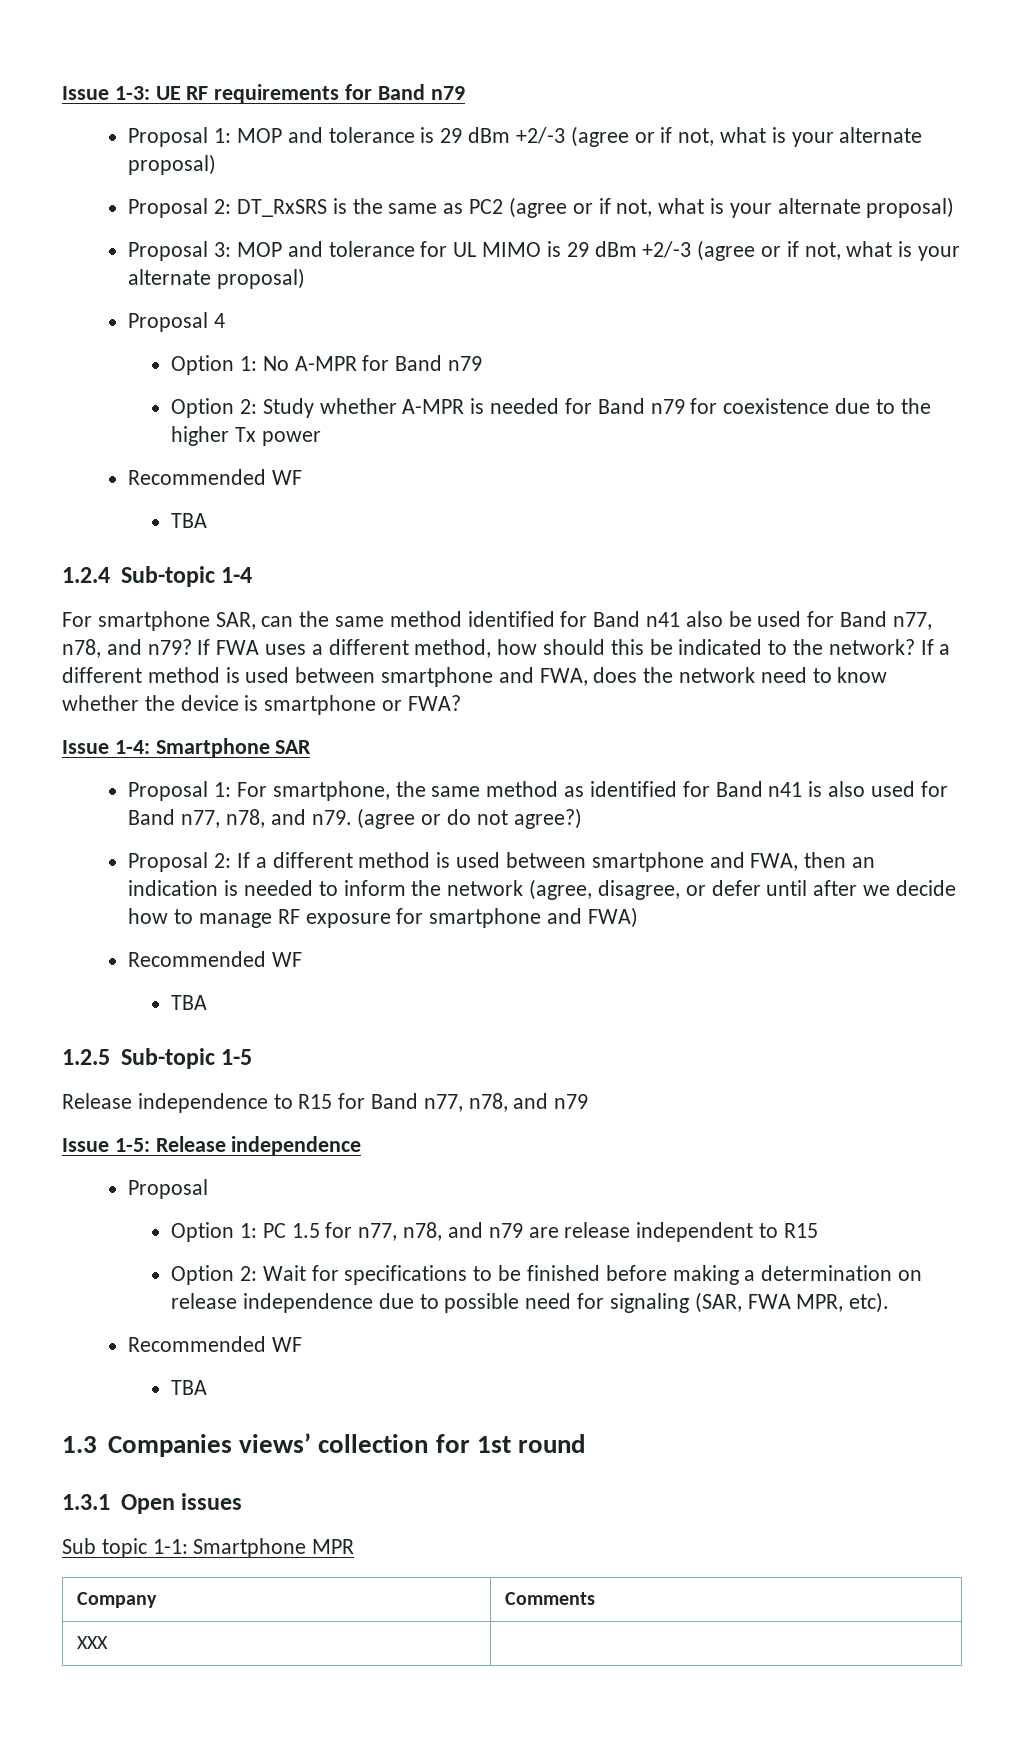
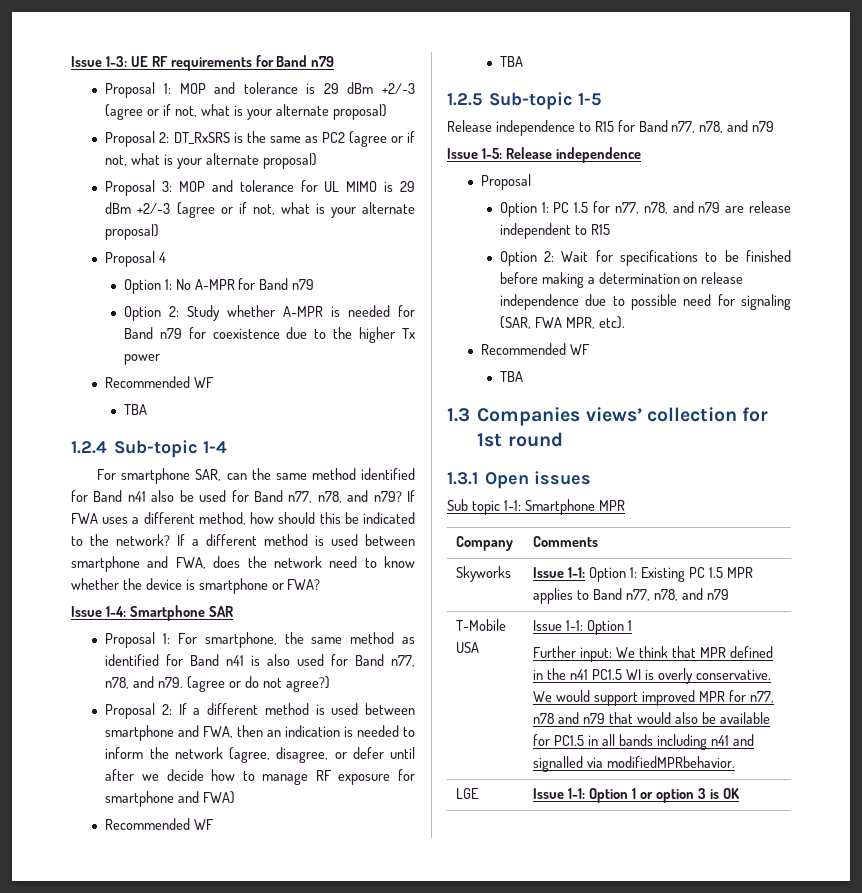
- XXX |
+ Skyworks | Issue 1-1: Option 1: Existing PC 1.5 MPR applies to Band n77, n78, and n79
+ T-Mobile USA | Issue 1-1: Option 1
+ Further input: We think that MPR defined in the n41 PC1.5 WI is overly conservative. We would support improved MPR for n77, n78 and n79 that would also be available for PC1.5 in all bands including n41 and signalled via modifiedMPRbehavior.
+ LGE | Issue 1-1: Option 1 or option 3 is OK

